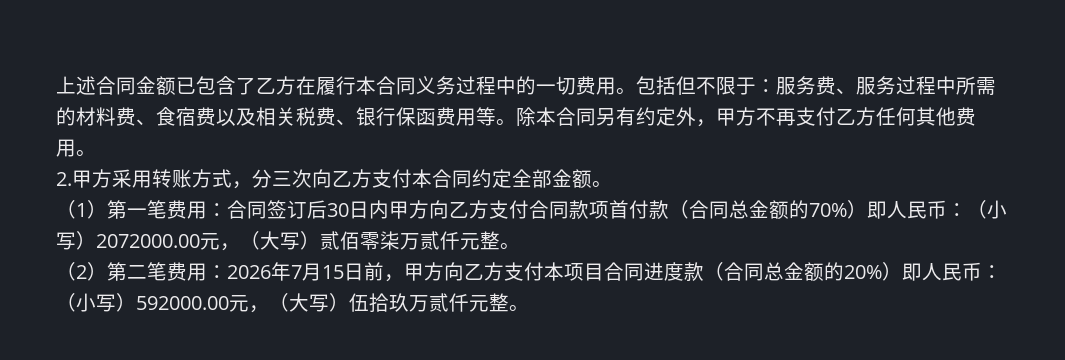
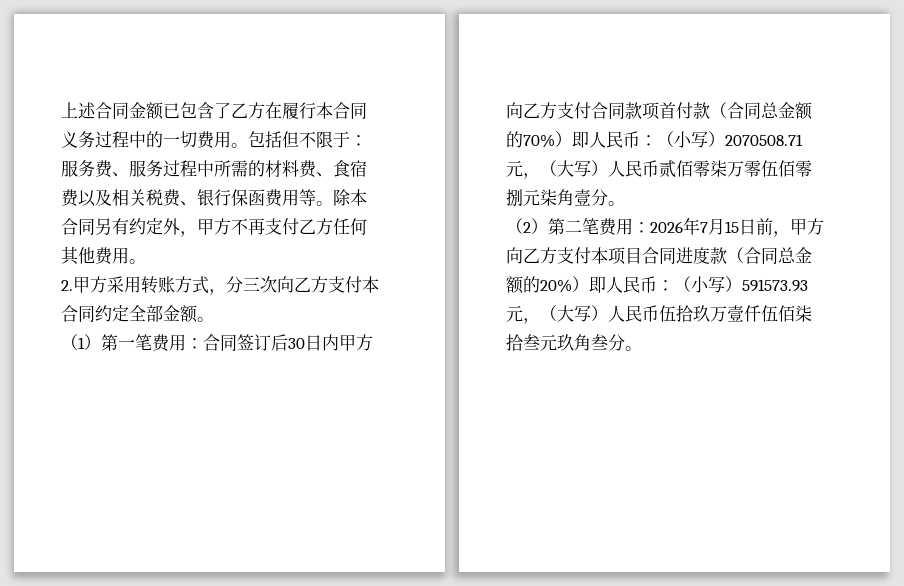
- （1）第一笔费用：合同签订后30日内甲方向乙方支付合同款项首付款（合同总金额的70%）即人民币：（小写）2072000.00元，（大写）贰佰零柒万贰仟元整。
+ （1）第一笔费用：合同签订后30日内甲方向乙方支付合同款项首付款（合同总金额的70%）即人民币：（小写）2070508.71元，（大写）人民币贰佰零柒万零伍佰零捌元柒角壹分。
- （2）第二笔费用：2026年7月15日前，甲方向乙方支付本项目合同进度款（合同总金额的20%）即人民币：（小写）592000.00元，（大写）伍拾玖万贰仟元整。
+ （2）第二笔费用：2026年7月15日前，甲方向乙方支付本项目合同进度款（合同总金额的20%）即人民币：（小写）591573.93元，（大写）人民币伍拾玖万壹仟伍佰柒拾叁元玖角叁分。

